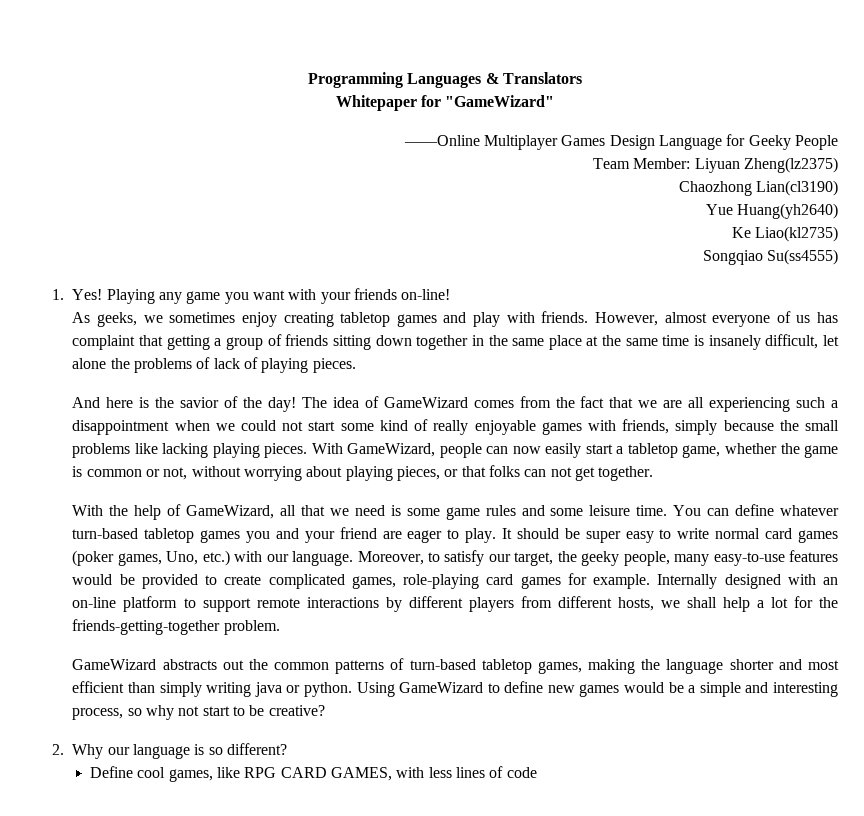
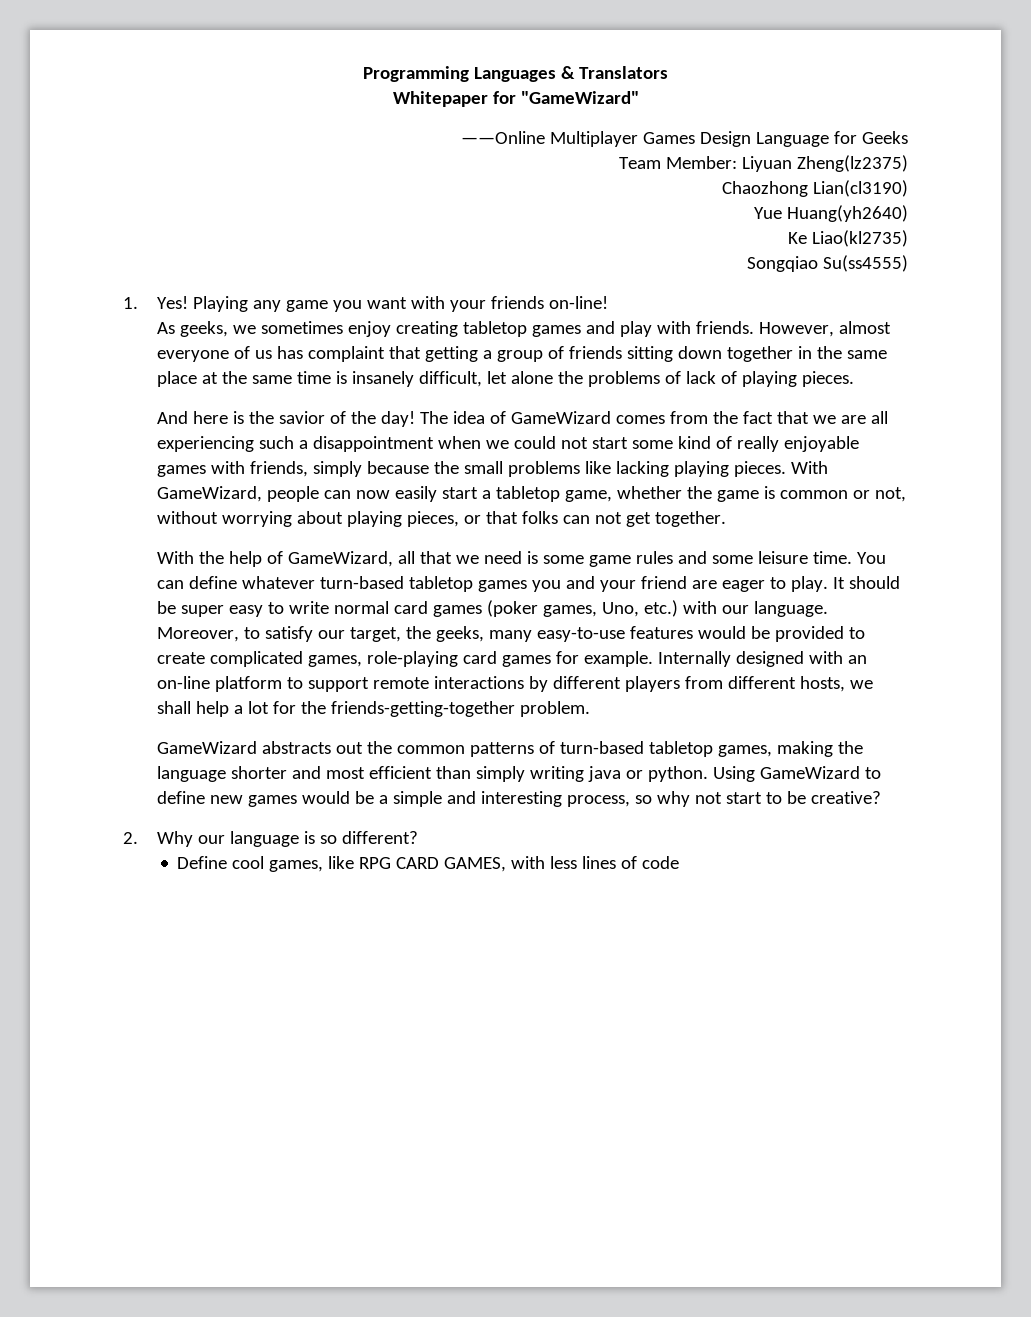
- ——Online Multiplayer Games Design Language for Geeky People
+ ——Online Multiplayer Games Design Language for Geeks
- Moreover, to satisfy our target, the geeky people, many easy-to-use features would be provided to create complicated games, role-playing card games for example.
+ Moreover, to satisfy our target, the geeks, many easy-to-use features would be provided to create complicated games, role-playing card games for example.

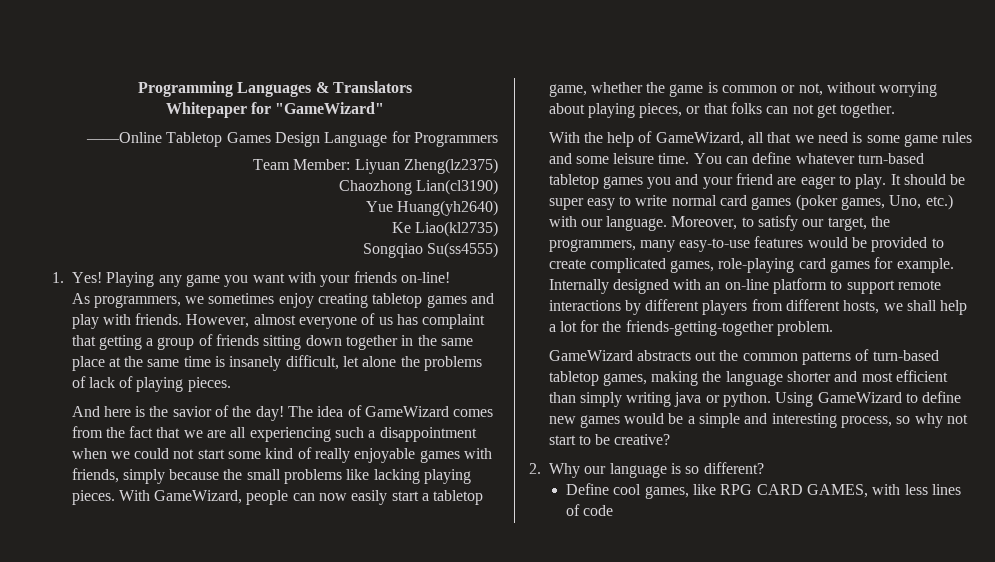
- ——Online Multiplayer Games Design Language for Geeks
+ ——Online Tabletop Games Design Language for Programmers
- As geeks, we sometimes enjoy creating tabletop games and play with friends.
+ As programmers, we sometimes enjoy creating tabletop games and play with friends.
- Moreover, to satisfy our target, the geeks, many easy-to-use features would be provided to create complicated games, role-playing card games for example.
+ Moreover, to satisfy our target, the programmers, many easy-to-use features would be provided to create complicated games, role-playing card games for example.

